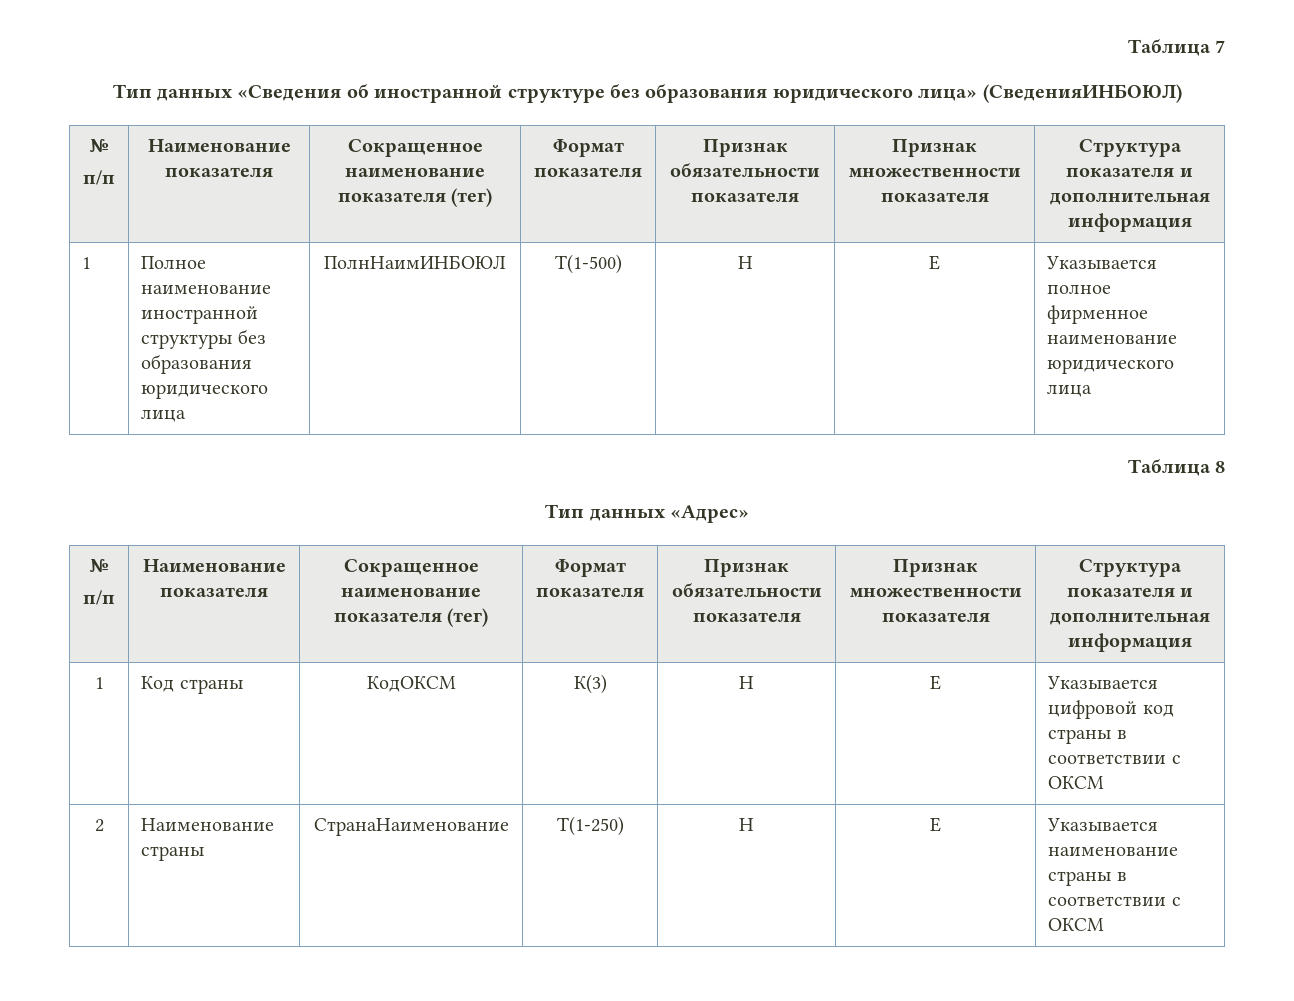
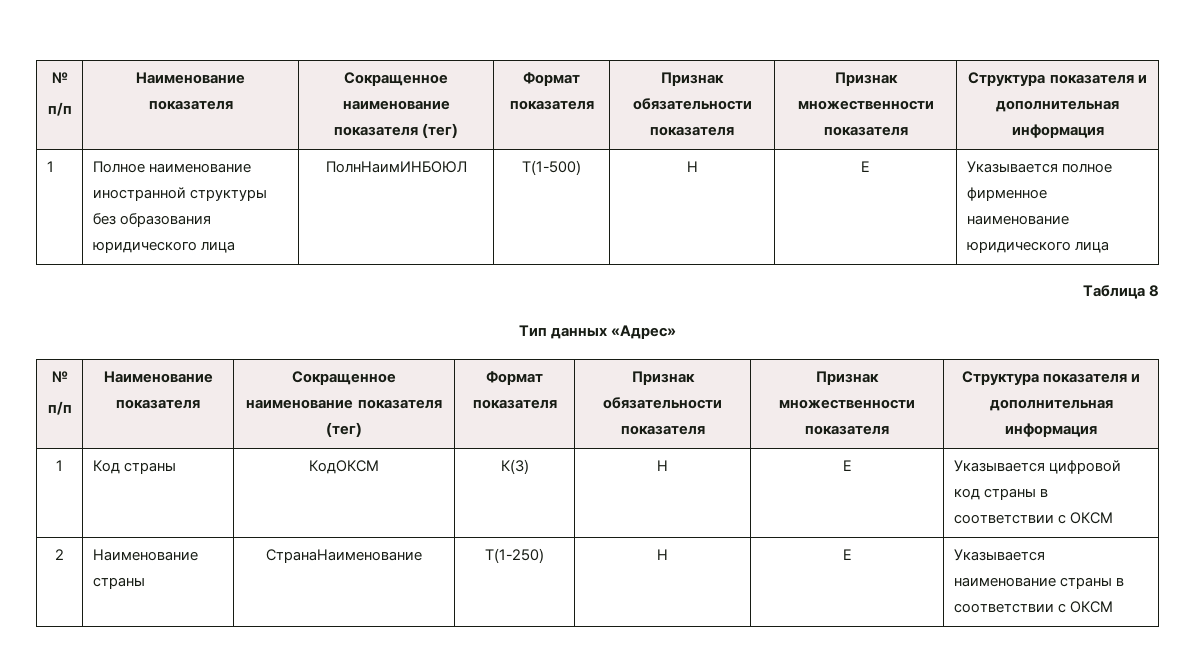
- Таблица 7
- Тип данных «Сведения об иностранной структуре без образования юридического лица» (СведенияИНБОЮЛ)

